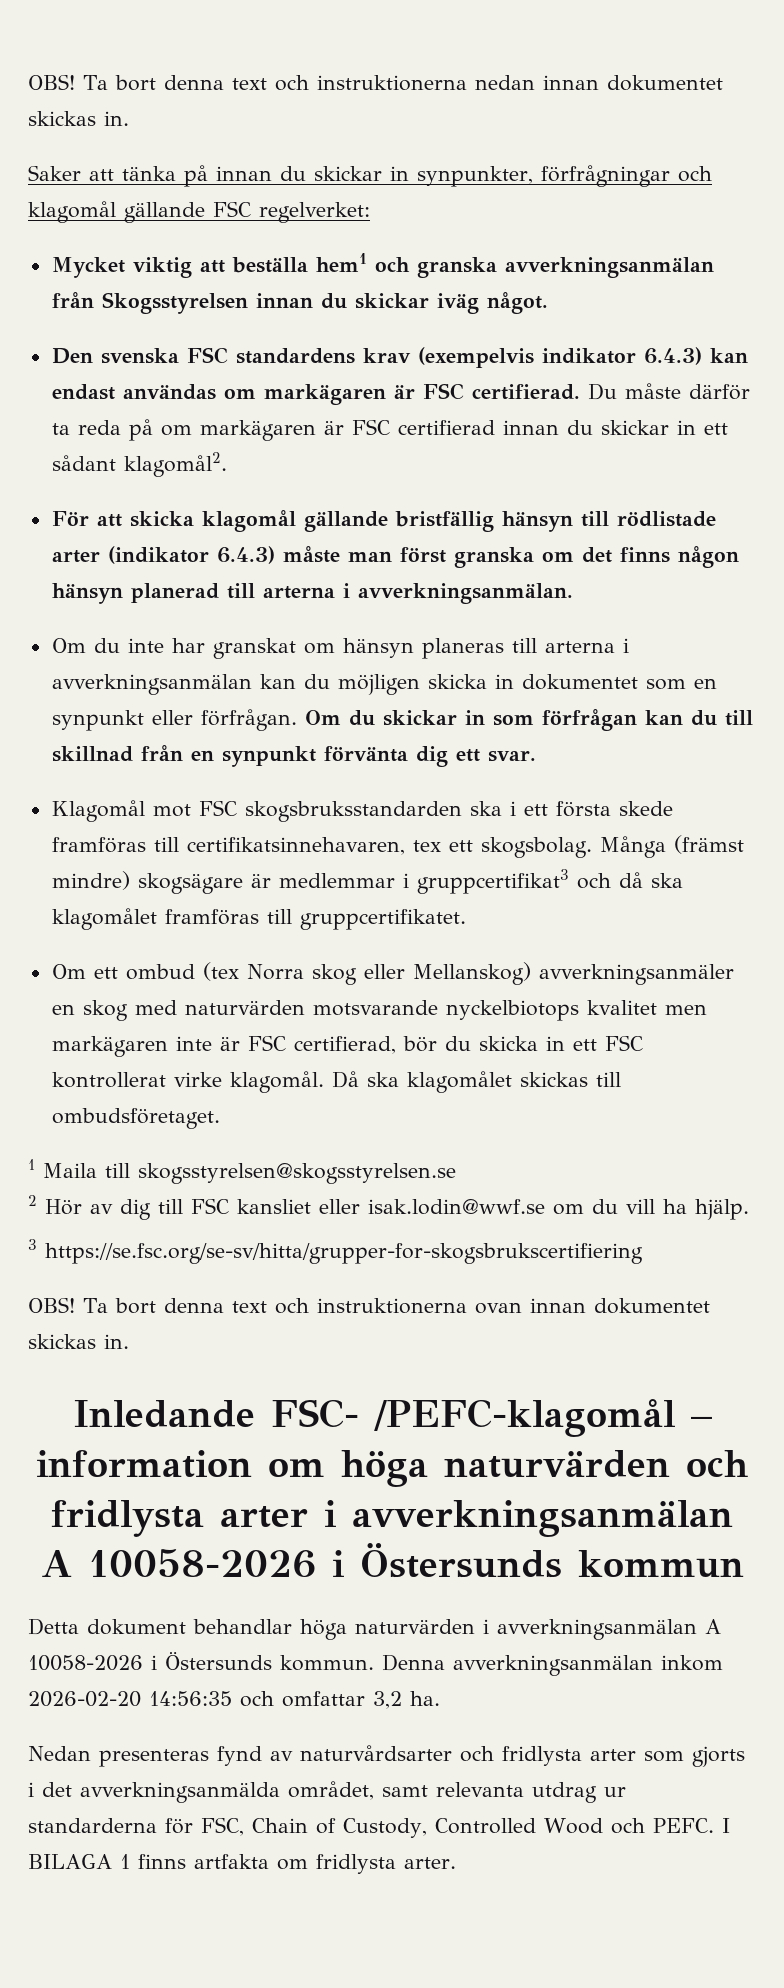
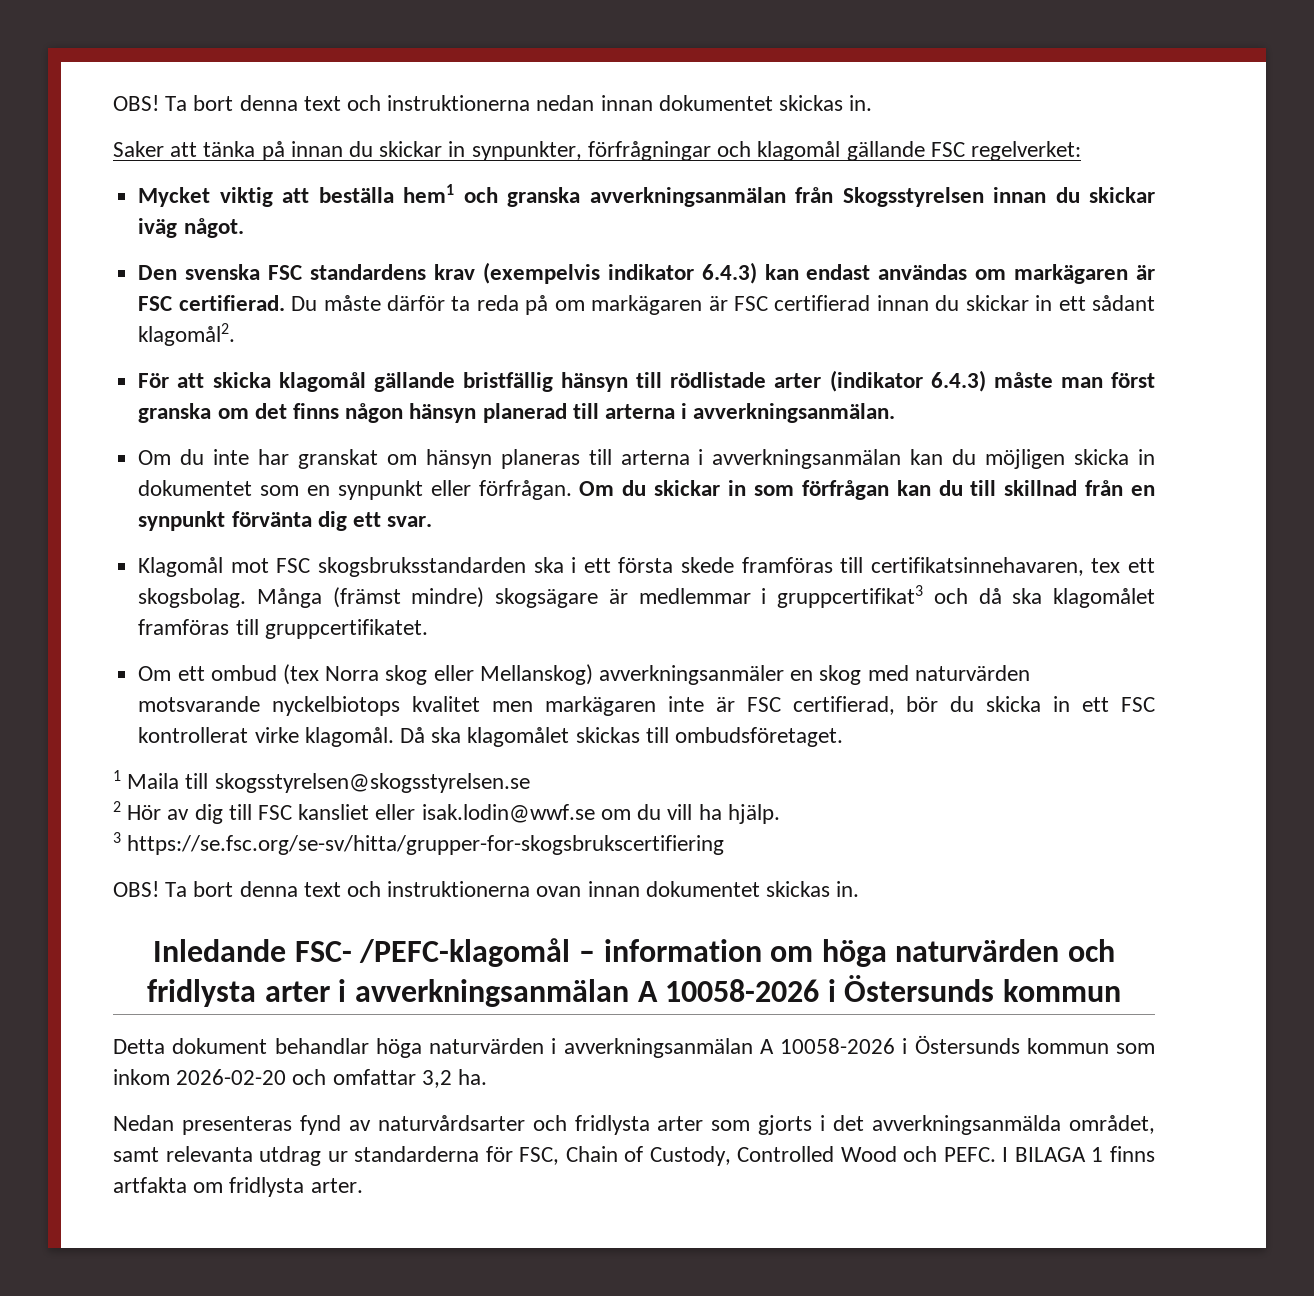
- Detta dokument behandlar höga naturvärden i avverkningsanmälan A 10058-2026 i Östersunds kommun. Denna avverkningsanmälan inkom 2026-02-20 14:56:35 och omfattar 3,2 ha.
+ Detta dokument behandlar höga naturvärden i avverkningsanmälan A 10058-2026 i Östersunds kommun som inkom 2026-02-20 och omfattar 3,2 ha.

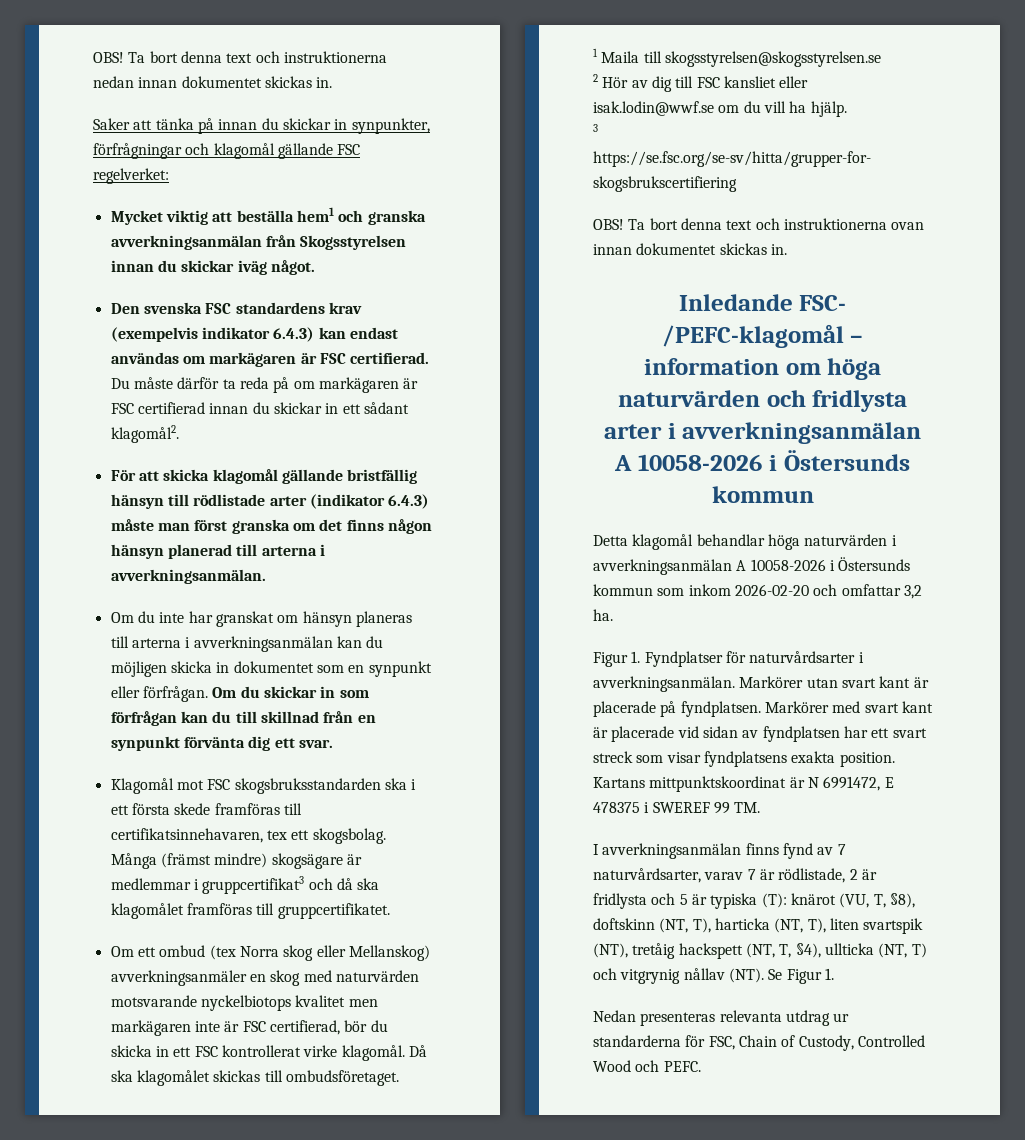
- Detta dokument behandlar höga naturvärden i avverkningsanmälan A 10058-2026 i Östersunds kommun som inkom 2026-02-20 och omfattar 3,2 ha.
+ Detta klagomål behandlar höga naturvärden i avverkningsanmälan A 10058-2026 i Östersunds kommun som inkom 2026-02-20 och omfattar 3,2 ha.
- Nedan presenteras fynd av naturvårdsarter och fridlysta arter som gjorts i det avverkningsanmälda området, samt relevanta utdrag ur standarderna för FSC, Chain of Custody, Controlled Wood och PEFC. I BILAGA 1 finns artfakta om fridlysta arter.
+ Figur 1. Fyndplatser för naturvårdsarter i avverkningsanmälan. Markörer utan svart kant är placerade på fyndplatsen. Markörer med svart kant är placerade vid sidan av fyndplatsen har ett svart streck som visar fyndplatsens exakta position. Kartans mittpunktskoordinat är N 6991472, E 478375 i SWEREF 99 TM.
+ I avverkningsanmälan finns fynd av 7 naturvårdsarter, varav 7 är rödlistade, 2 är fridlysta och 5 är typiska (T): knärot (VU, T, §8), doftskinn (NT, T), harticka (NT, T), liten svartspik (NT), tretåig hackspett (NT, T, §4), ullticka (NT, T) och vitgrynig nållav (NT). Se Figur 1.
+ Nedan presenteras relevanta utdrag ur standarderna för FSC, Chain of Custody, Controlled Wood och PEFC.

